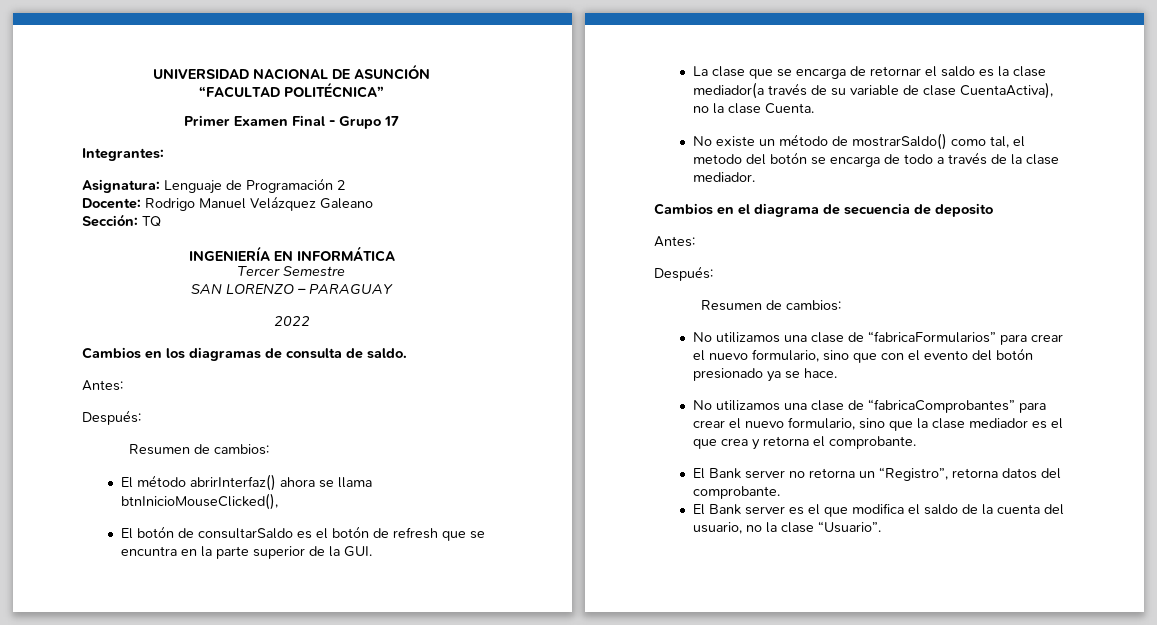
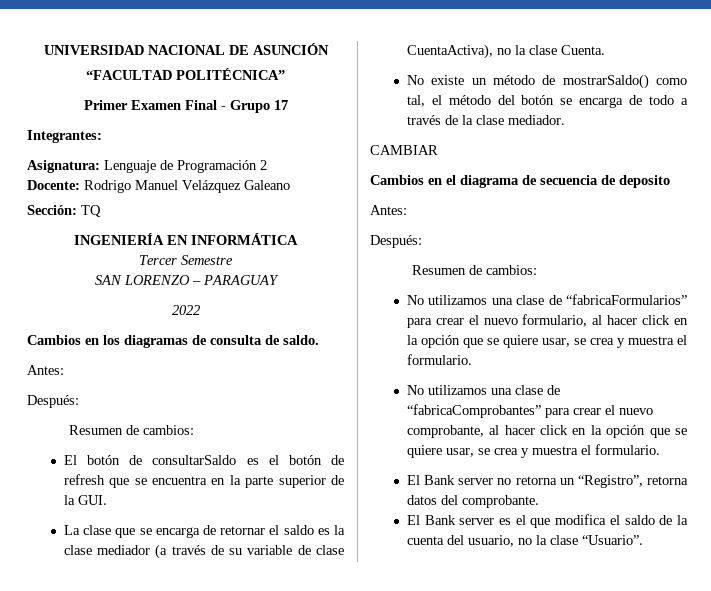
- El método abrirInterfaz() ahora se llama btnInicioMouseClicked(),
- El botón de consultarSaldo es el botón de refresh que se encuntra en la parte superior de la GUI.
+ El botón de consultarSaldo es el botón de refresh que se encuentra en la parte superior de la GUI.
- La clase que se encarga de retornar el saldo es la clase mediador(a través de su variable de clase CuentaActiva), no la clase Cuenta.
+ La clase que se encarga de retornar el saldo es la clase mediador (a través de su variable de clase CuentaActiva), no la clase Cuenta.
- No existe un método de mostrarSaldo() como tal, el metodo del botón se encarga de todo a través de la clase mediador.
+ No existe un método de mostrarSaldo() como tal, el método del botón se encarga de todo a través de la clase mediador.
+ CAMBIAR
- No utilizamos una clase de “fabricaFormularios” para crear el nuevo formulario, sino que con el evento del botón presionado ya se hace.
+ No utilizamos una clase de “fabricaFormularios” para crear el nuevo formulario, al hacer click en la opción que se quiere usar, se crea y muestra el formulario.
- No utilizamos una clase de “fabricaComprobantes” para crear el nuevo formulario, sino que la clase mediador es el que crea y retorna el comprobante.
+ No utilizamos una clase de “fabricaComprobantes” para crear el nuevo comprobante, al hacer click en la opción que se quiere usar, se crea y muestra el formulario.

